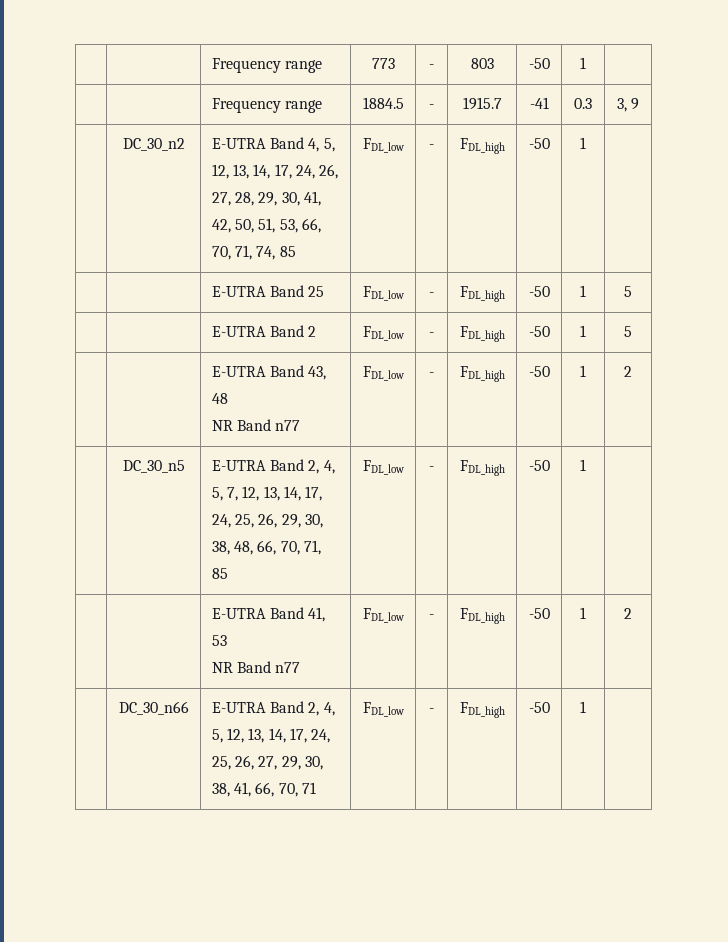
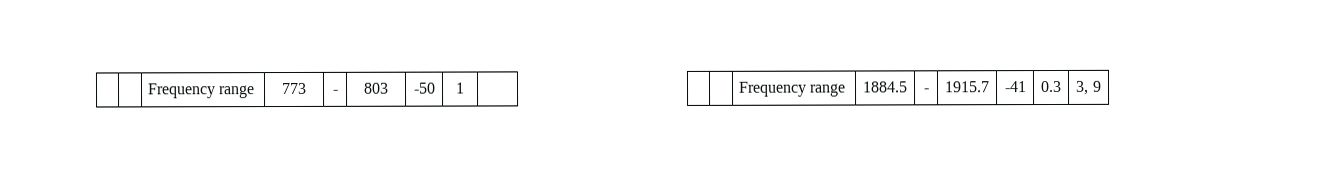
- | DC_30_n2 | E-UTRA Band 4, 5, 12, 13, 14, 17, 24, 26, 27, 28, 29, 30, 41, 42, 50, 51, 53, 66, 70, 71, 74, 85 | FDL_low | - | FDL_high | -50 | 1 |
- | | E-UTRA Band 25 | FDL_low | - | FDL_high | -50 | 1 | 5
- | | E-UTRA Band 2 | FDL_low | - | FDL_high | -50 | 1 | 5
- | | E-UTRA Band 43, 48
- NR Band n77 | FDL_low | - | FDL_high | -50 | 1 | 2
- | DC_30_n5 | E-UTRA Band 2, 4, 5, 7, 12, 13, 14, 17, 24, 25, 26, 29, 30, 38, 48, 66, 70, 71, 85 | FDL_low | - | FDL_high | -50 | 1 |
- | | E-UTRA Band 41, 53
- NR Band n77 | FDL_low | - | FDL_high | -50 | 1 | 2
- | DC_30_n66 | E-UTRA Band 2, 4, 5, 12, 13, 14, 17, 24, 25, 26, 27, 29, 30, 38, 41, 66, 70, 71 | FDL_low | - | FDL_high | -50 | 1 |

